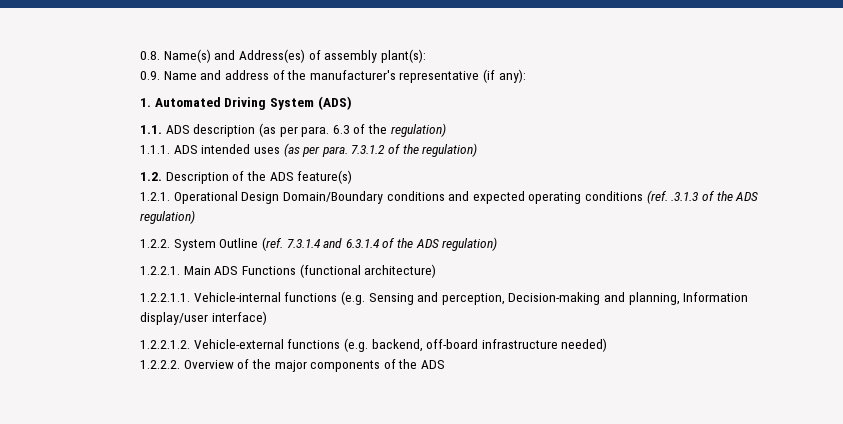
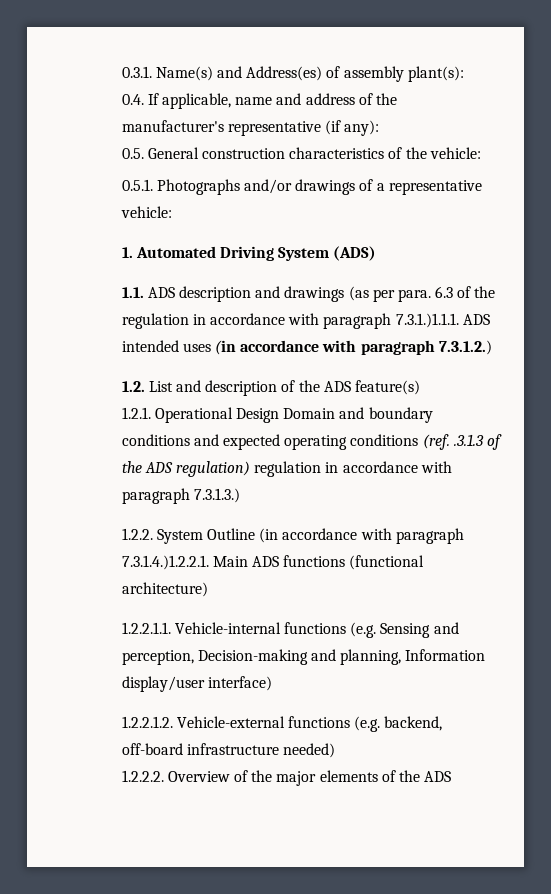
- 0.8. Name(s) and Address(es) of assembly plant(s):
+ 0.3.1. Name(s) and Address(es) of assembly plant(s):
- 0.9. Name and address of the manufacturer's representative (if any):
+ 0.4. If applicable, name and address of the manufacturer's representative (if any):
+ 0.5. General construction characteristics of the vehicle:
+ 0.5.1. Photographs and/or drawings of a representative vehicle:
- 1.1. ADS description (as per para. 6.3 of the regulation)
- 1.1.1. ADS intended uses (as per para. 7.3.1.2 of the regulation)
- 1.2. Description of the ADS feature(s)
+ 1.1. ADS description and drawings (as per para. 6.3 of the regulation in accordance with paragraph 7.3.1.)1.1.1. ADS intended uses (in accordance with paragraph 7.3.1.2.)
+ 1.2. List and description of the ADS feature(s)
- 1.2.1. Operational Design Domain/Boundary conditions and expected operating conditions (ref. .3.1.3 of the ADS regulation)
- 1.2.2. System Outline (ref. 7.3.1.4 and 6.3.1.4 of the ADS regulation)
- 1.2.2.1. Main ADS Functions (functional architecture)
+ 1.2.1. Operational Design Domain and boundary conditions and expected operating conditions (ref. .3.1.3 of the ADS regulation) regulation in accordance with paragraph 7.3.1.3.)
+ 1.2.2. System Outline (in accordance with paragraph 7.3.1.4.)1.2.2.1. Main ADS functions (functional architecture)
- 1.2.2.2. Overview of the major components of the ADS
+ 1.2.2.2. Overview of the major elements of the ADS

